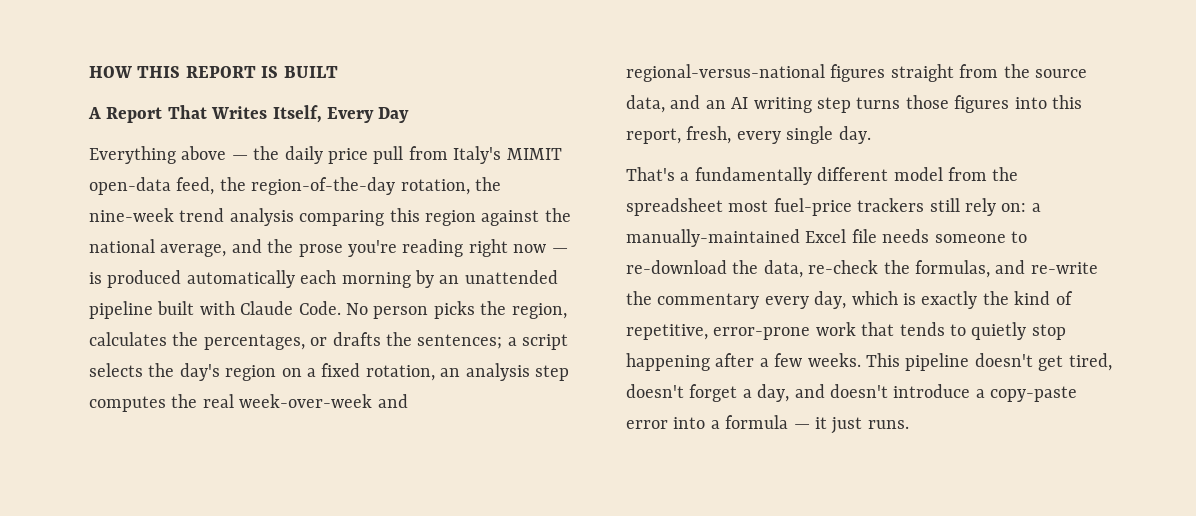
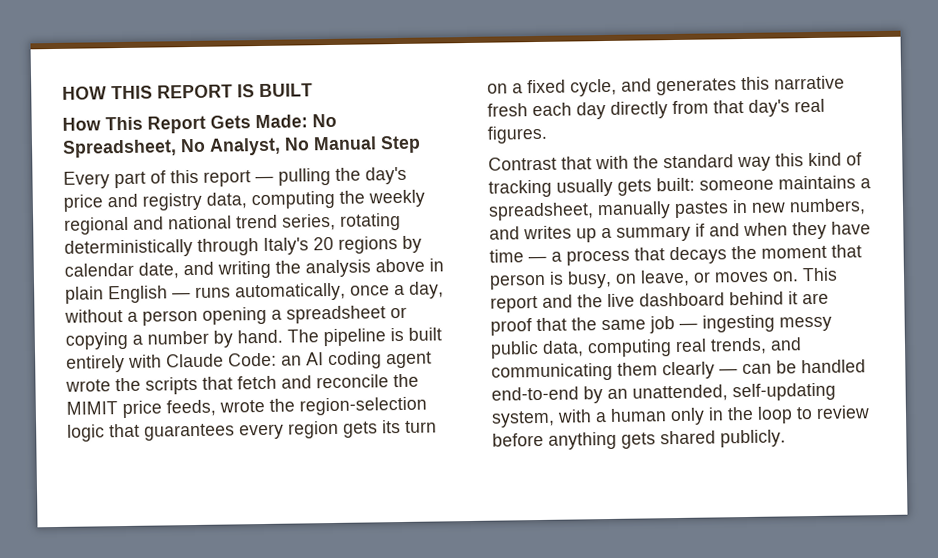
- A Report That Writes Itself, Every Day
- Everything above — the daily price pull from Italy's MIMIT open-data feed, the region-of-the-day rotation, the nine-week trend analysis comparing this region against the national average, and the prose you're reading right now — is produced automatically each morning by an unattended pipeline built with Claude Code. No person picks the region, calculates the percentages, or drafts the sentences; a script selects the day's region on a fixed rotation, an analysis step computes the real week-over-week and regional-versus-national figures straight from the source data, and an AI writing step turns those figures into this report, fresh, every single day.
- That's a fundamentally different model from the spreadsheet most fuel-price trackers still rely on: a manually-maintained Excel file needs someone to re-download the data, re-check the formulas, and re-write the commentary every day, which is exactly the kind of repetitive, error-prone work that tends to quietly stop happening after a few weeks. This pipeline doesn't get tired, doesn't forget a day, and doesn't introduce a copy-paste error into a formula — it just runs.
+ How This Report Gets Made: No Spreadsheet, No Analyst, No Manual Step
+ Every part of this report — pulling the day's price and registry data, computing the weekly regional and national trend series, rotating deterministically through Italy's 20 regions by calendar date, and writing the analysis above in plain English — runs automatically, once a day, without a person opening a spreadsheet or copying a number by hand. The pipeline is built entirely with Claude Code: an AI coding agent wrote the scripts that fetch and reconcile the MIMIT price feeds, wrote the region-selection logic that guarantees every region gets its turn on a fixed cycle, and generates this narrative fresh each day directly from that day's real figures.
+ Contrast that with the standard way this kind of tracking usually gets built: someone maintains a spreadsheet, manually pastes in new numbers, and writes up a summary if and when they have time — a process that decays the moment that person is busy, on leave, or moves on. This report and the live dashboard behind it are proof that the same job — ingesting messy public data, computing real trends, and communicating them clearly — can be handled end-to-end by an unattended, self-updating system, with a human only in the loop to review before anything gets shared publicly.

